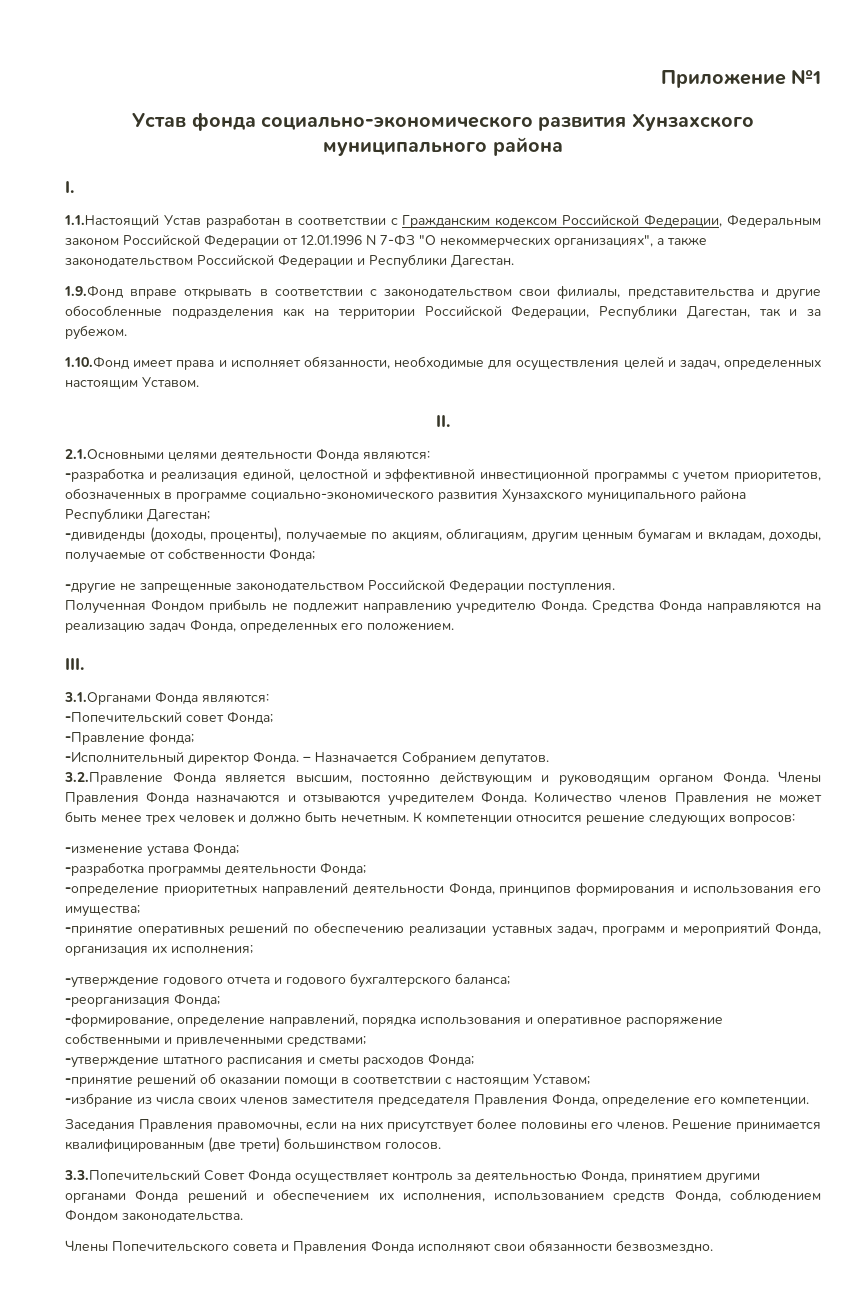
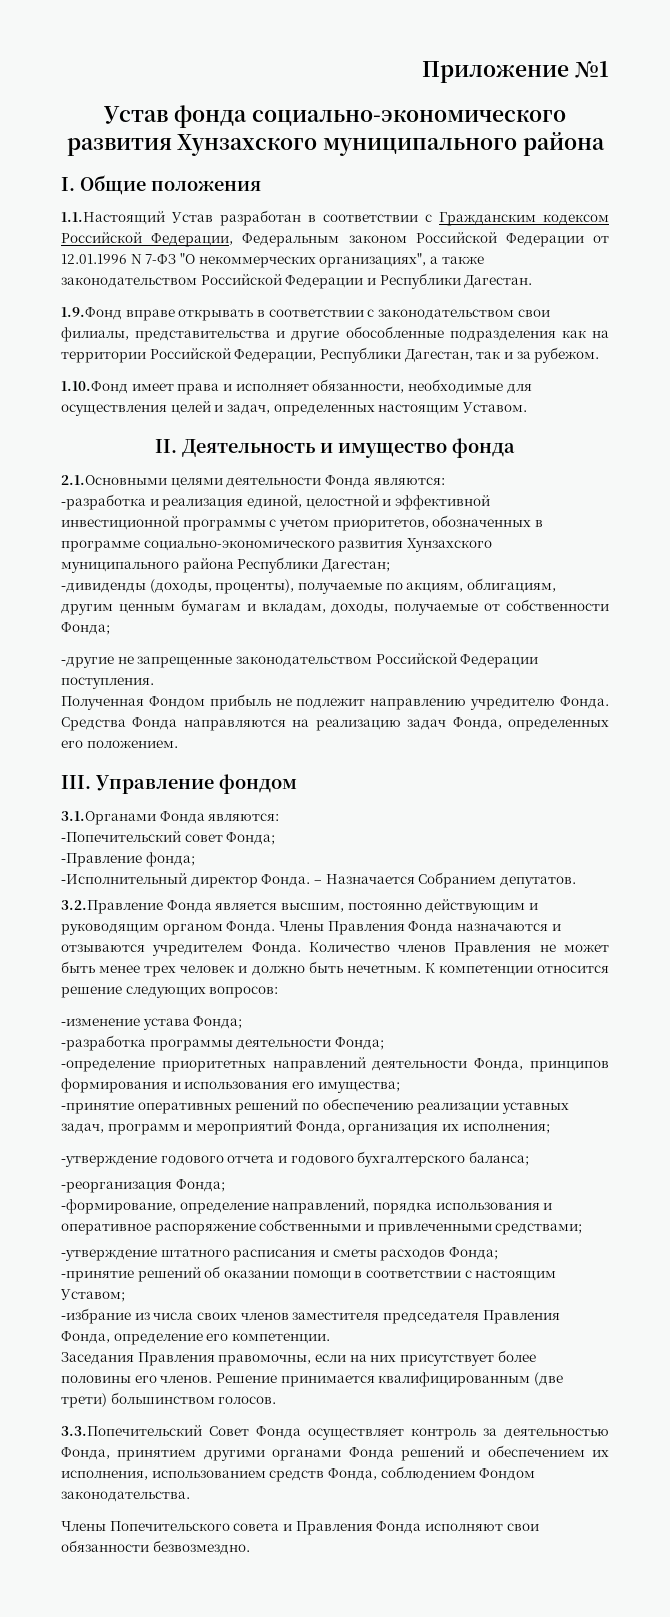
- I.
+ I. Общие положения
- II.
+ II. Деятельность и имущество фонда
- III.
+ III. Управление фондом

